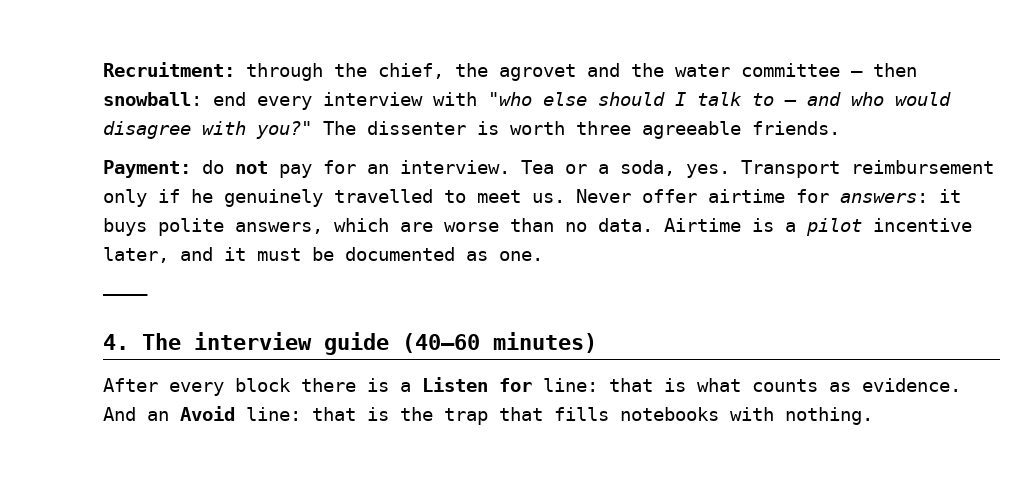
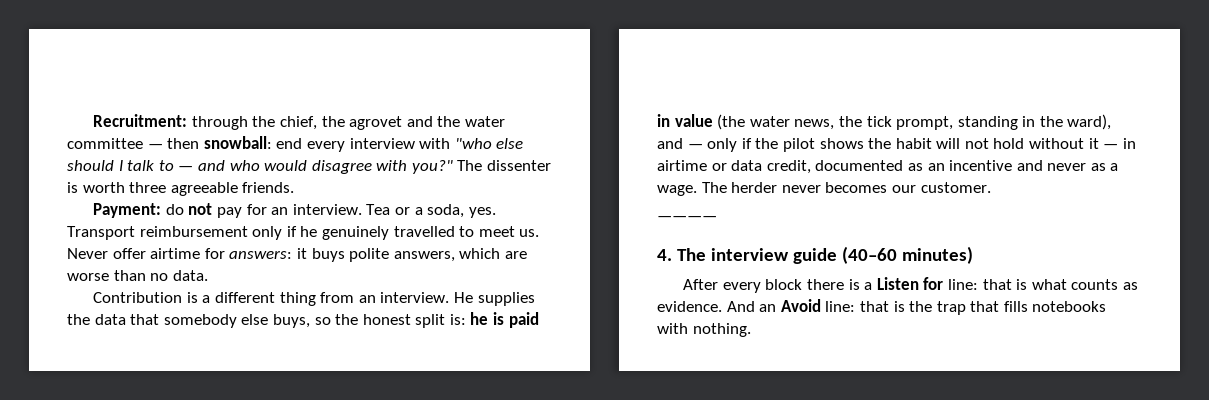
- Never offer airtime for answers: it buys polite answers, which are worse than no data. Airtime is a pilot incentive later, and it must be documented as one.
+ Never offer airtime for answers: it buys polite answers, which are worse than no data.
+ Contribution is a different thing from an interview. He supplies the data that somebody else buys, so the honest split is: he is paid in value (the water news, the tick prompt, standing in the ward), and — only if the pilot shows the habit will not hold without it — in airtime or data credit, documented as an incentive and never as a wage. The herder never becomes our customer.

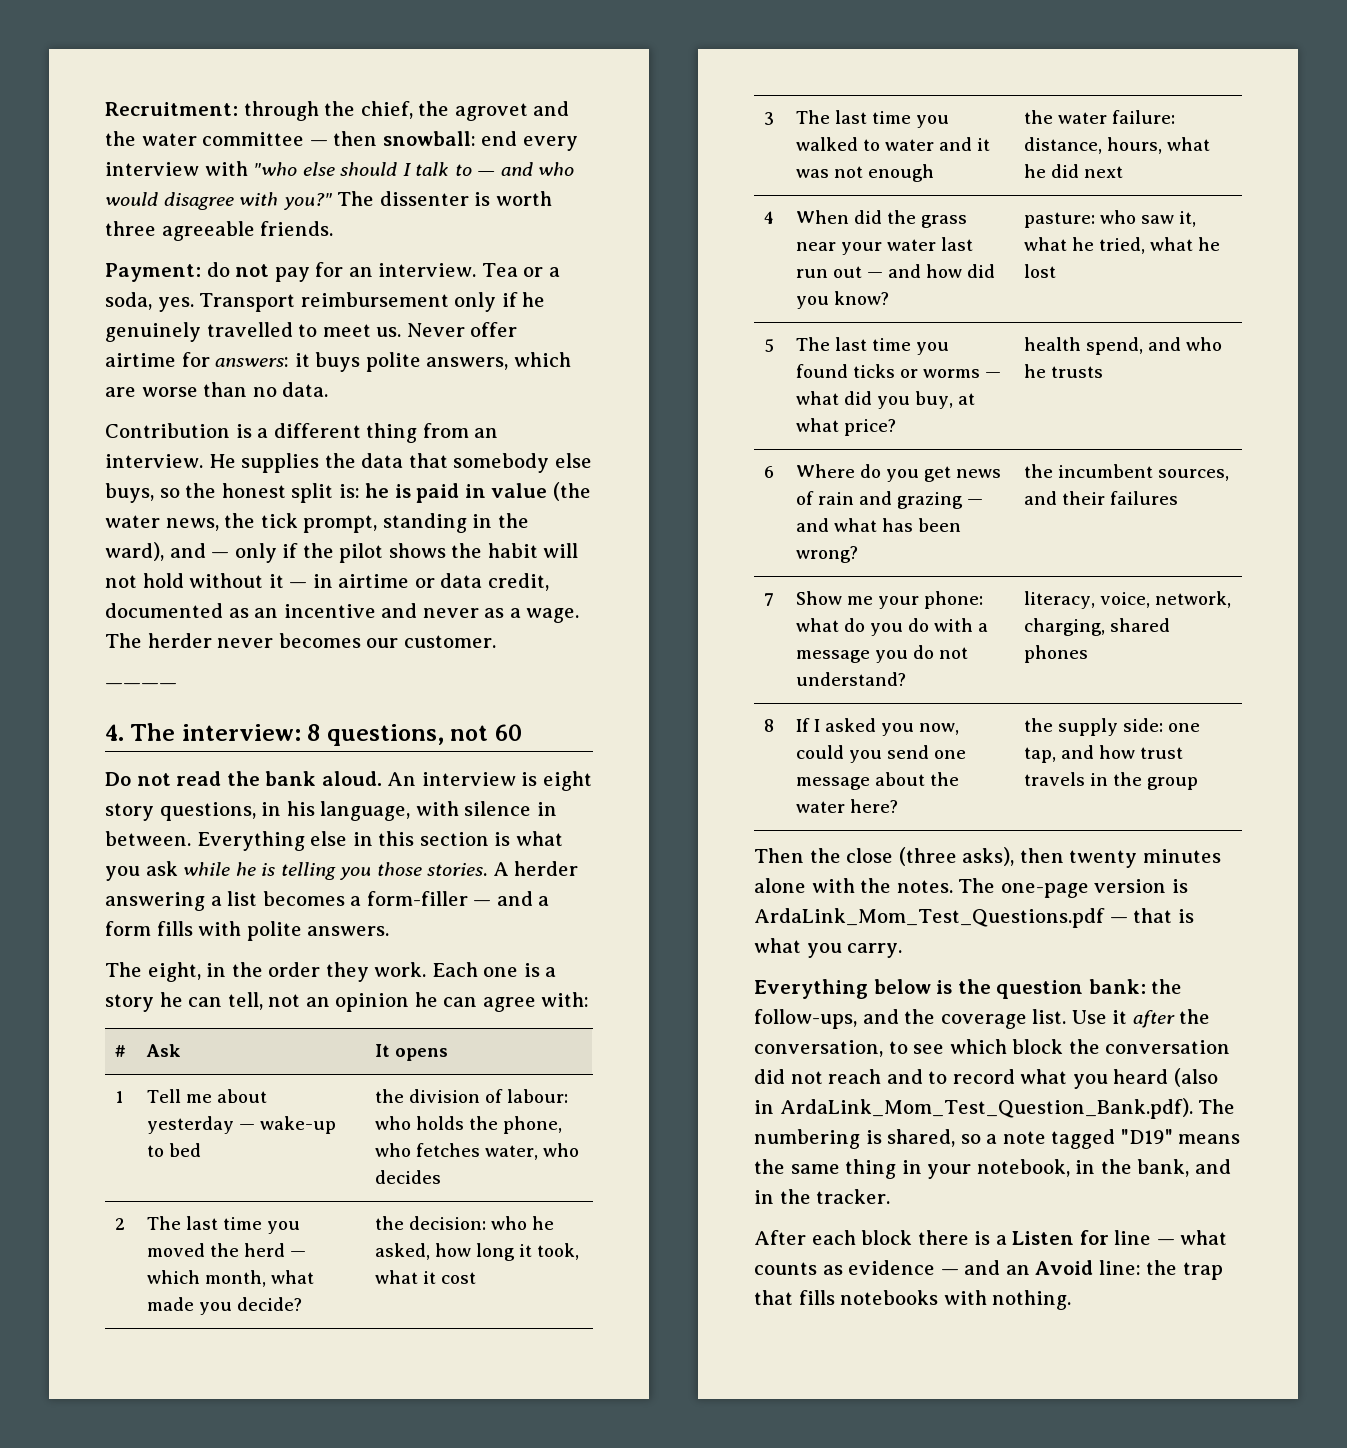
- 4. The interview guide (40–60 minutes)
+ 4. The interview: 8 questions, not 60
+ Do not read the bank aloud. An interview is eight story questions, in his language, with silence in between. Everything else in this section is what you ask while he is telling you those stories. A herder answering a list becomes a form-filler — and a form fills with polite answers.
+ The eight, in the order they work. Each one is a story he can tell, not an opinion he can agree with:
+ # | Ask | It opens
+ 1 | Tell me about yesterday — wake-up to bed | the division of labour: who holds the phone, who fetches water, who decides
+ 2 | The last time you moved the herd — which month, what made you decide? | the decision: who he asked, how long it took, what it cost
+ 3 | The last time you walked to water and it was not enough | the water failure: distance, hours, what he did next
+ 4 | When did the grass near your water last run out — and how did you know? | pasture: who saw it, what he tried, what he lost
+ 5 | The last time you found ticks or worms — what did you buy, at what price? | health spend, and who he trusts
+ 6 | Where do you get news of rain and grazing — and what has been wrong? | the incumbent sources, and their failures
+ 7 | Show me your phone: what do you do with a message you do not understand? | literacy, voice, network, charging, shared phones
+ 8 | If I asked you now, could you send one message about the water here? | the supply side: one tap, and how trust travels in the group
+ Then the close (three asks), then twenty minutes alone with the notes. The one-page version is ArdaLink_Mom_Test_Questions.pdf — that is what you carry.
+ Everything below is the question bank: the follow-ups, and the coverage list. Use it after the conversation, to see which block the conversation did not reach and to record what you heard (also in ArdaLink_Mom_Test_Question_Bank.pdf). The numbering is shared, so a note tagged "D19" means the same thing in your notebook, in the bank, and in the tracker.
- After every block there is a Listen for line: that is what counts as evidence. And an Avoid line: that is the trap that fills notebooks with nothing.
+ After each block there is a Listen for line — what counts as evidence — and an Avoid line: the trap that fills notebooks with nothing.

